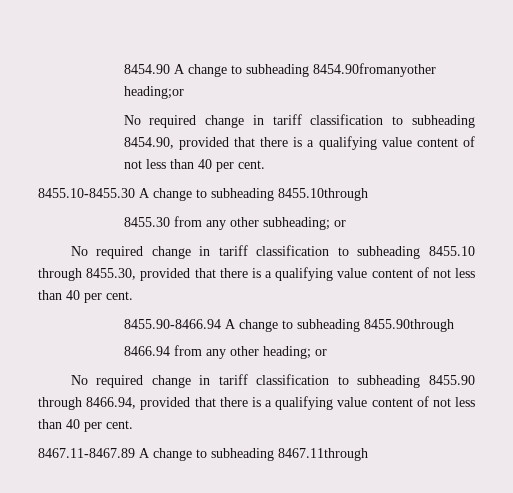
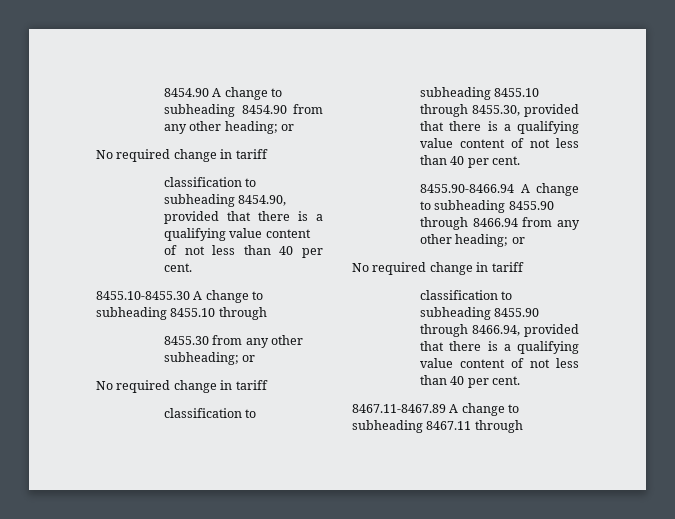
- 8454.90 A change to subheading 8454.90fromanyother heading;or
- No required change in tariff classification to subheading 8454.90, provided that there is a qualifying value content of not less than 40 per cent.
+ 8454.90 A change to subheading 8454.90 from any other heading; or
+ No required change in tariff
+ classification to subheading 8454.90, provided that there is a qualifying value content of not less than 40 per cent.
- 8455.10-8455.30 A change to subheading 8455.10through
+ 8455.10-8455.30 A change to subheading 8455.10 through
  8455.30 from any other subheading; or
- No required change in tariff classification to subheading 8455.10 through 8455.30, provided that there is a qualifying value content of not less than 40 per cent.
+ No required change in tariff
+ classification to subheading 8455.10 through 8455.30, provided that there is a qualifying value content of not less than 40 per cent.
- 8455.90-8466.94 A change to subheading 8455.90through
- 8466.94 from any other heading; or
- No required change in tariff classification to subheading 8455.90 through 8466.94, provided that there is a qualifying value content of not less than 40 per cent.
+ 8455.90-8466.94 A change to subheading 8455.90 through 8466.94 from any other heading; or
+ No required change in tariff
+ classification to subheading 8455.90 through 8466.94, provided that there is a qualifying value content of not less than 40 per cent.
- 8467.11-8467.89 A change to subheading 8467.11through
+ 8467.11-8467.89 A change to subheading 8467.11 through

